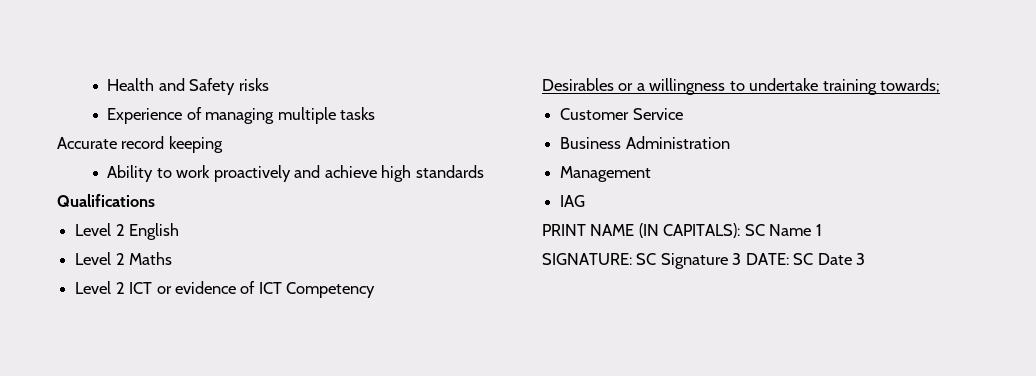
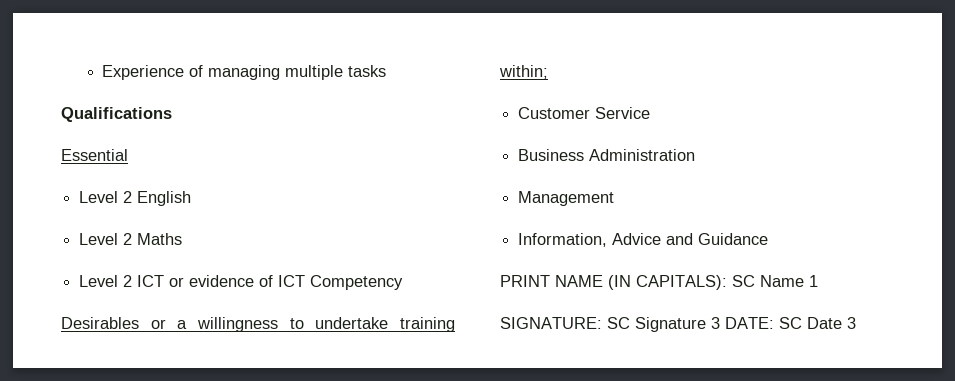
- Health and Safety risks
- Accurate record keeping
- Ability to work proactively and achieve high standards
  Qualifications
+ Essential
- Desirables or a willingness to undertake training towards;
+ Desirables or a willingness to undertake training within;
- IAG
+ Information, Advice and Guidance

